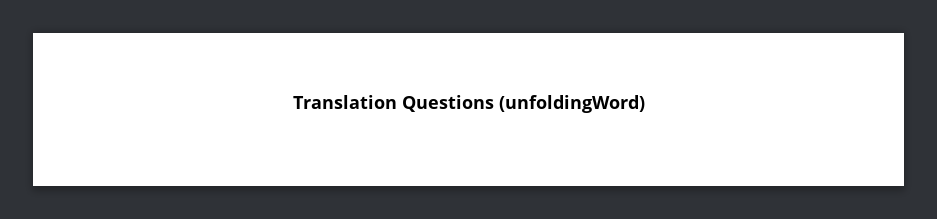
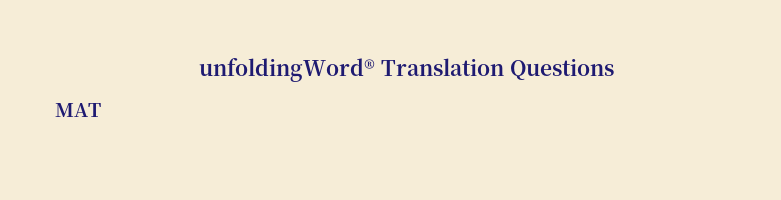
- Translation Questions (unfoldingWord)
+ unfoldingWord® Translation Questions
+ MAT

